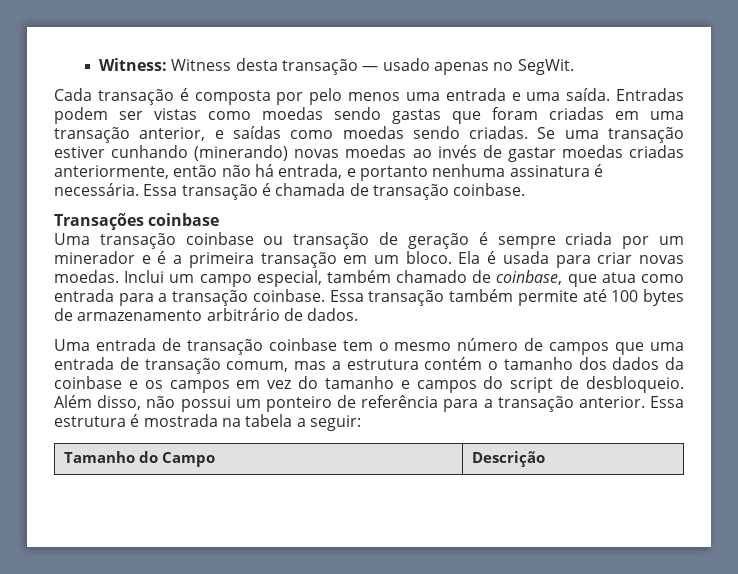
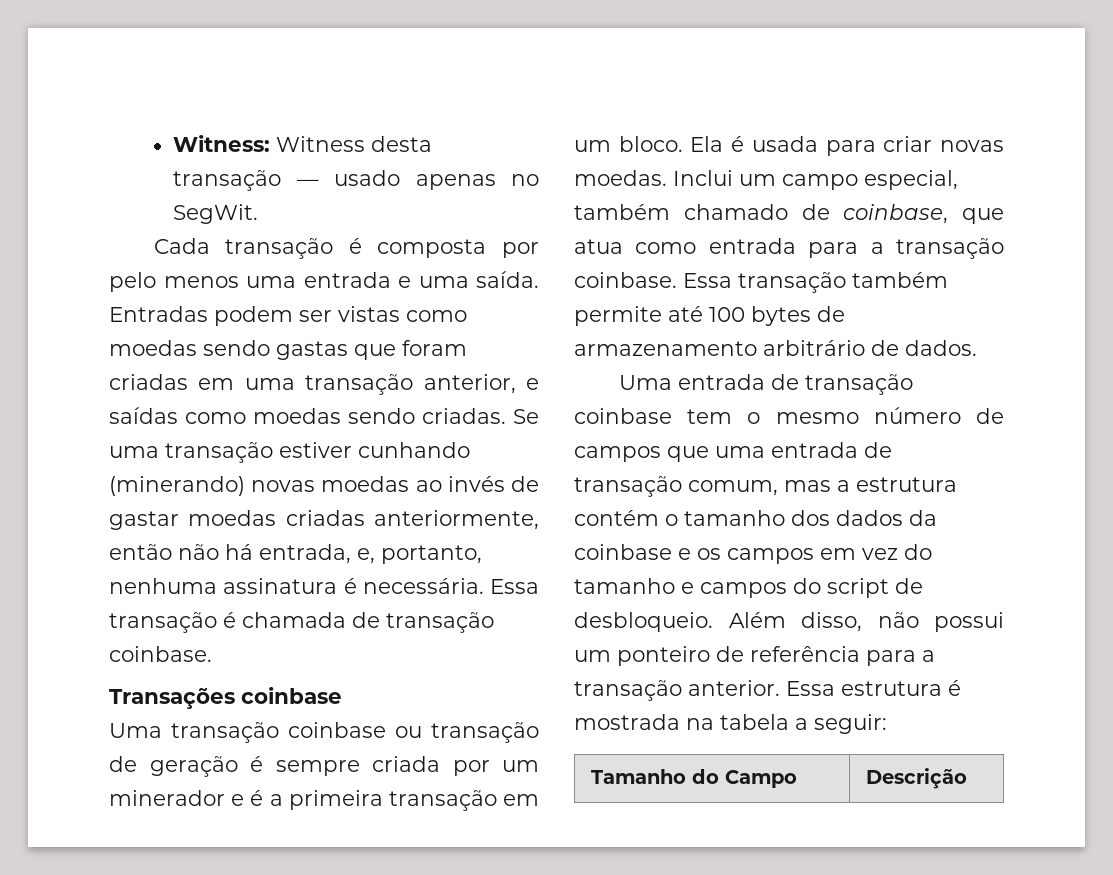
- Se uma transação estiver cunhando (minerando) novas moedas ao invés de gastar moedas criadas anteriormente, então não há entrada, e portanto nenhuma assinatura é necessária.
+ Se uma transação estiver cunhando (minerando) novas moedas ao invés de gastar moedas criadas anteriormente, então não há entrada, e, portanto, nenhuma assinatura é necessária.

